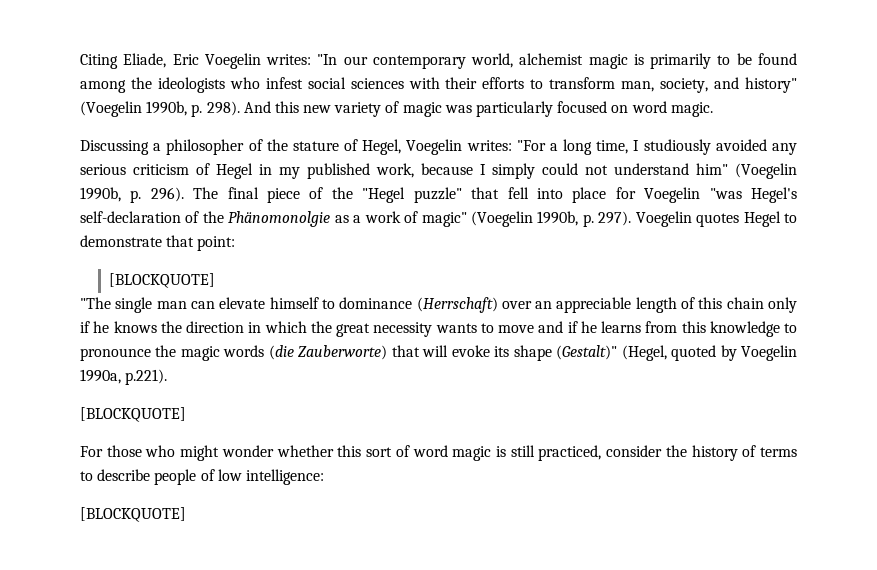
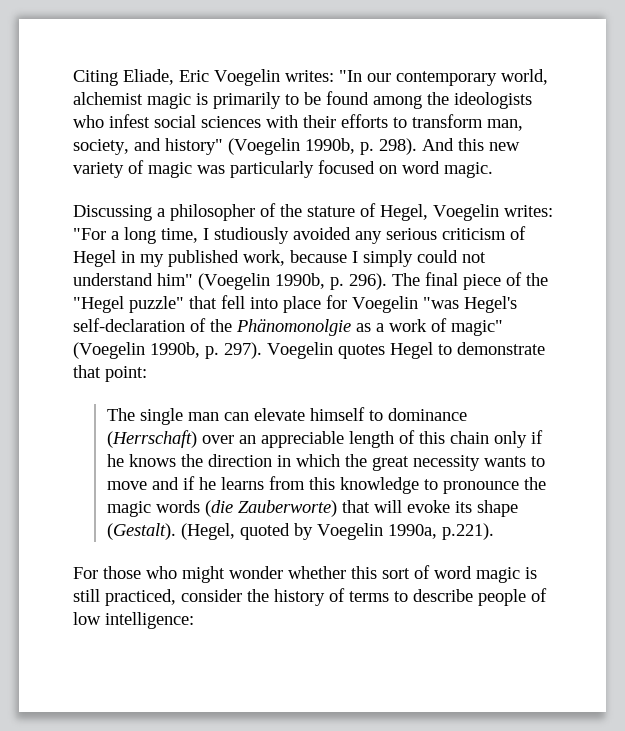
  Voegelin quotes Hegel to demonstrate that point:
- [BLOCKQUOTE]
- "The single man can elevate himself to dominance (Herrschaft) over an appreciable length of this chain only if he knows the direction in which the great necessity wants to move and if he learns from this knowledge to pronounce the magic words (die Zauberworte) that will evoke its shape (Gestalt)" (Hegel, quoted by Voegelin 1990a, p.221).
- [BLOCKQUOTE]
+ The single man can elevate himself to dominance (Herrschaft) over an appreciable length of this chain only if he knows the direction in which the great necessity wants to move and if he learns from this knowledge to pronounce the magic words (die Zauberworte) that will evoke its shape (Gestalt). (Hegel, quoted by Voegelin 1990a, p.221).
  For those who might wonder whether this sort of word magic is still practiced, consider the history of terms to describe people of low intelligence:
- [BLOCKQUOTE]

